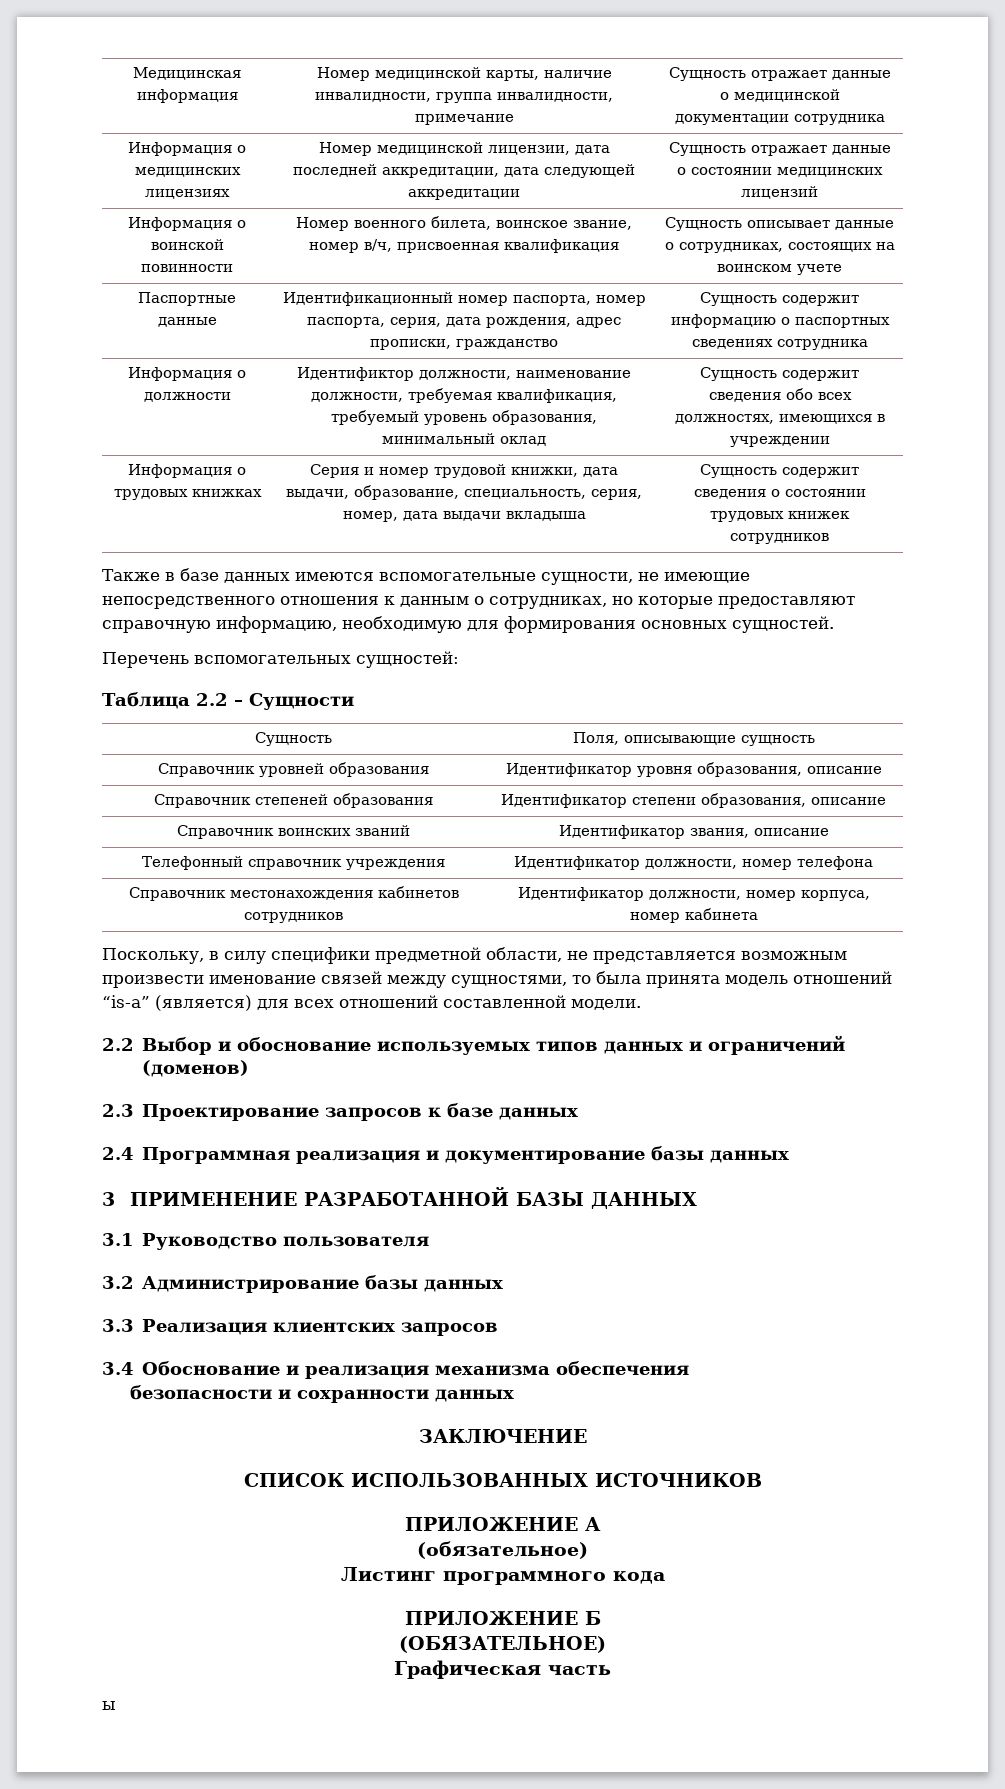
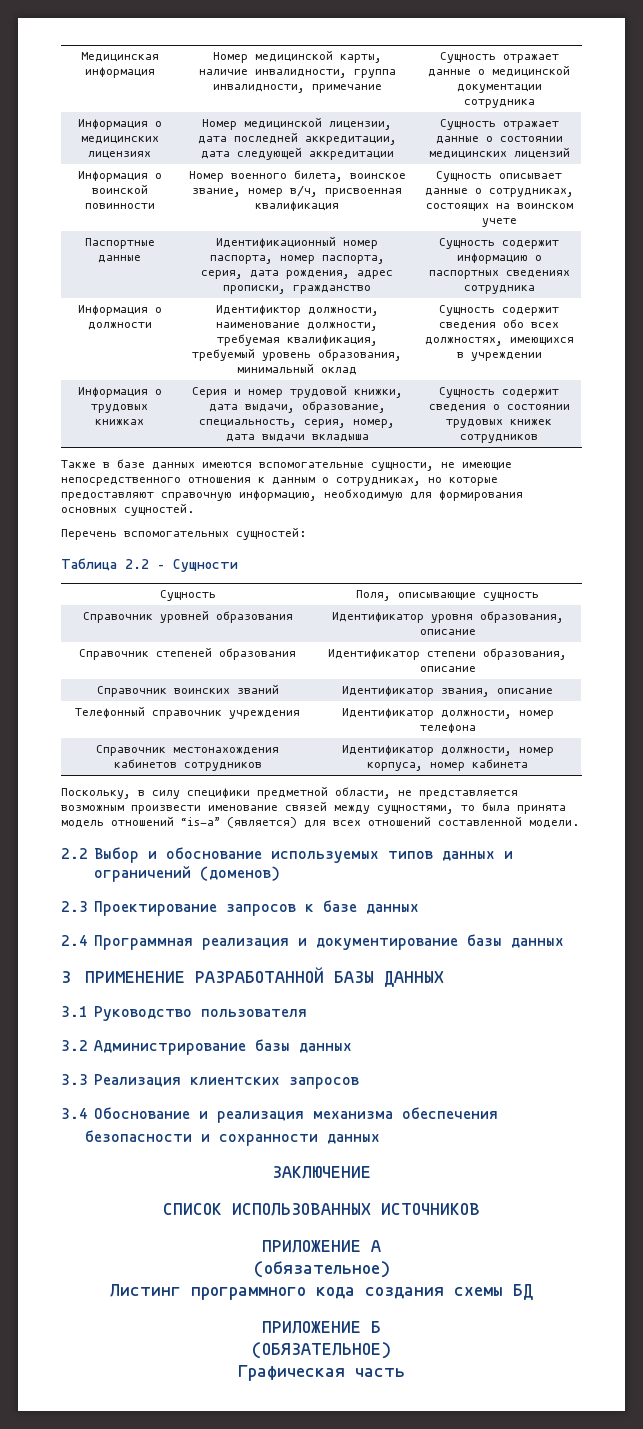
- Листинг программного кода
+ Листинг программного кода создания схемы БД
- ы

